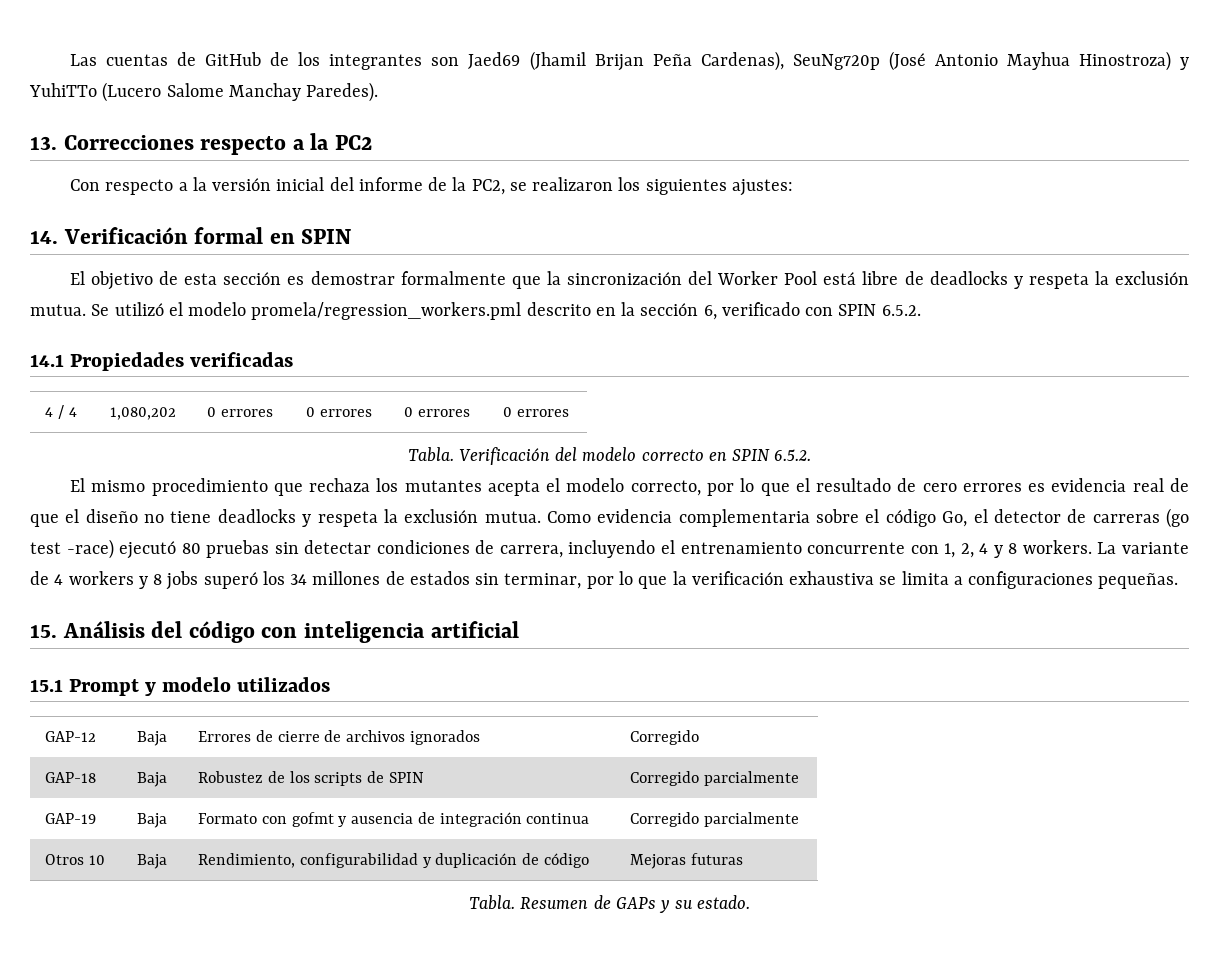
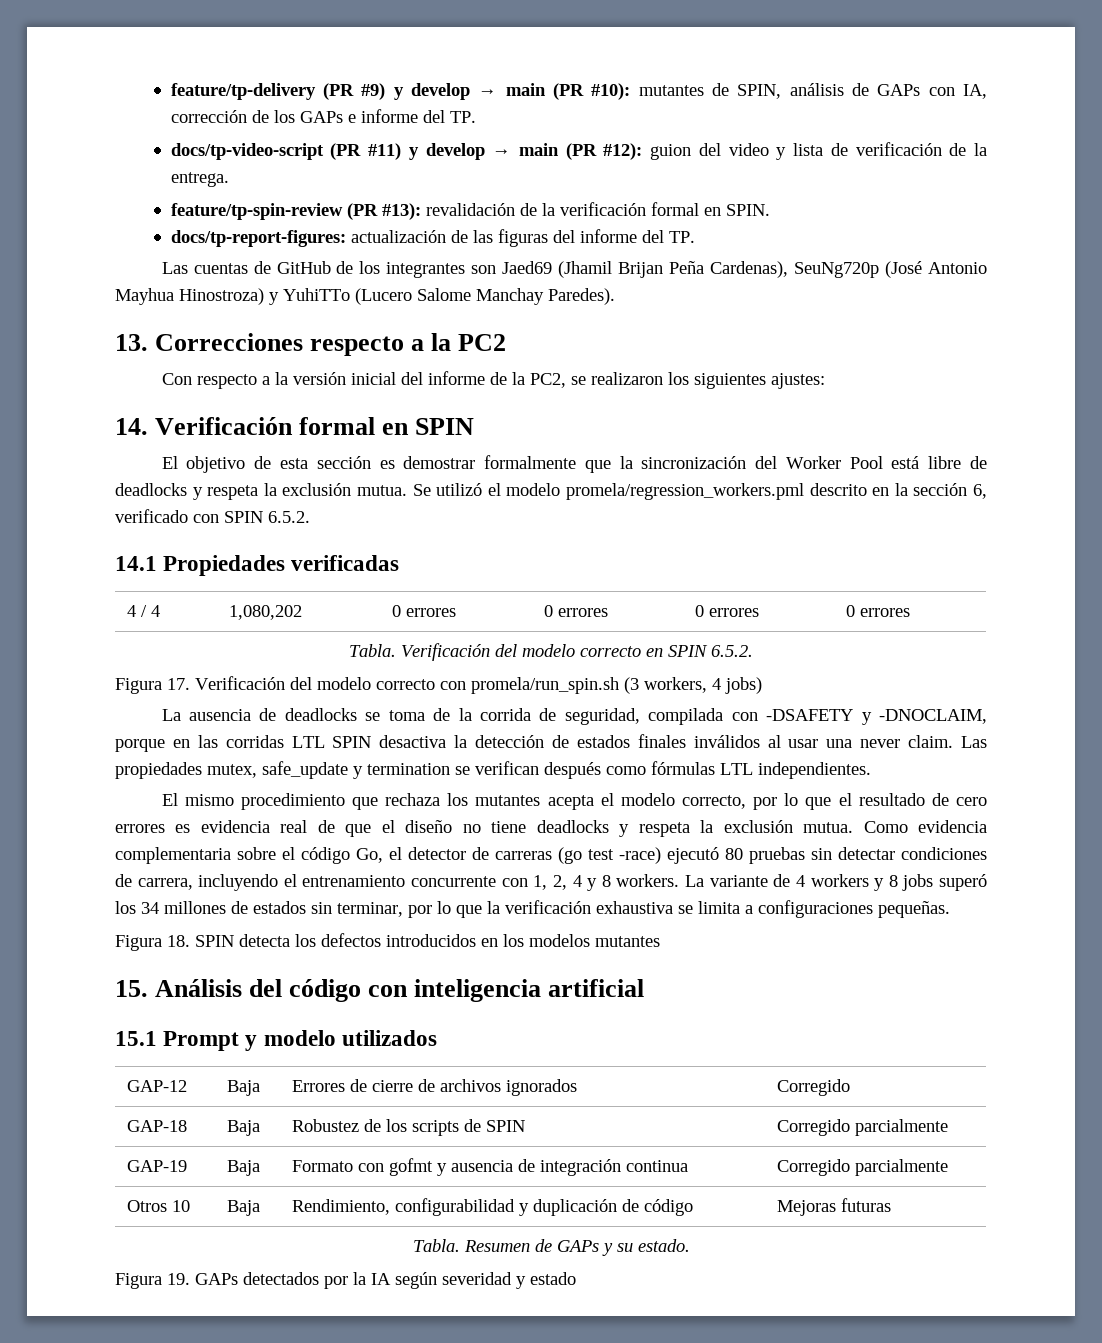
+ feature/tp-delivery (PR #9) y develop → main (PR #10): mutantes de SPIN, análisis de GAPs con IA, corrección de los GAPs e informe del TP.
+ docs/tp-video-script (PR #11) y develop → main (PR #12): guion del video y lista de verificación de la entrega.
+ feature/tp-spin-review (PR #13): revalidación de la verificación formal en SPIN.
+ docs/tp-report-figures: actualización de las figuras del informe del TP.
+ Figura 17. Verificación del modelo correcto con promela/run_spin.sh (3 workers, 4 jobs)
+ La ausencia de deadlocks se toma de la corrida de seguridad, compilada con -DSAFETY y -DNOCLAIM, porque en las corridas LTL SPIN desactiva la detección de estados finales inválidos al usar una never claim. Las propiedades mutex, safe_update y termination se verifican después como fórmulas LTL independientes.
+ Figura 18. SPIN detecta los defectos introducidos en los modelos mutantes
+ Figura 19. GAPs detectados por la IA según severidad y estado

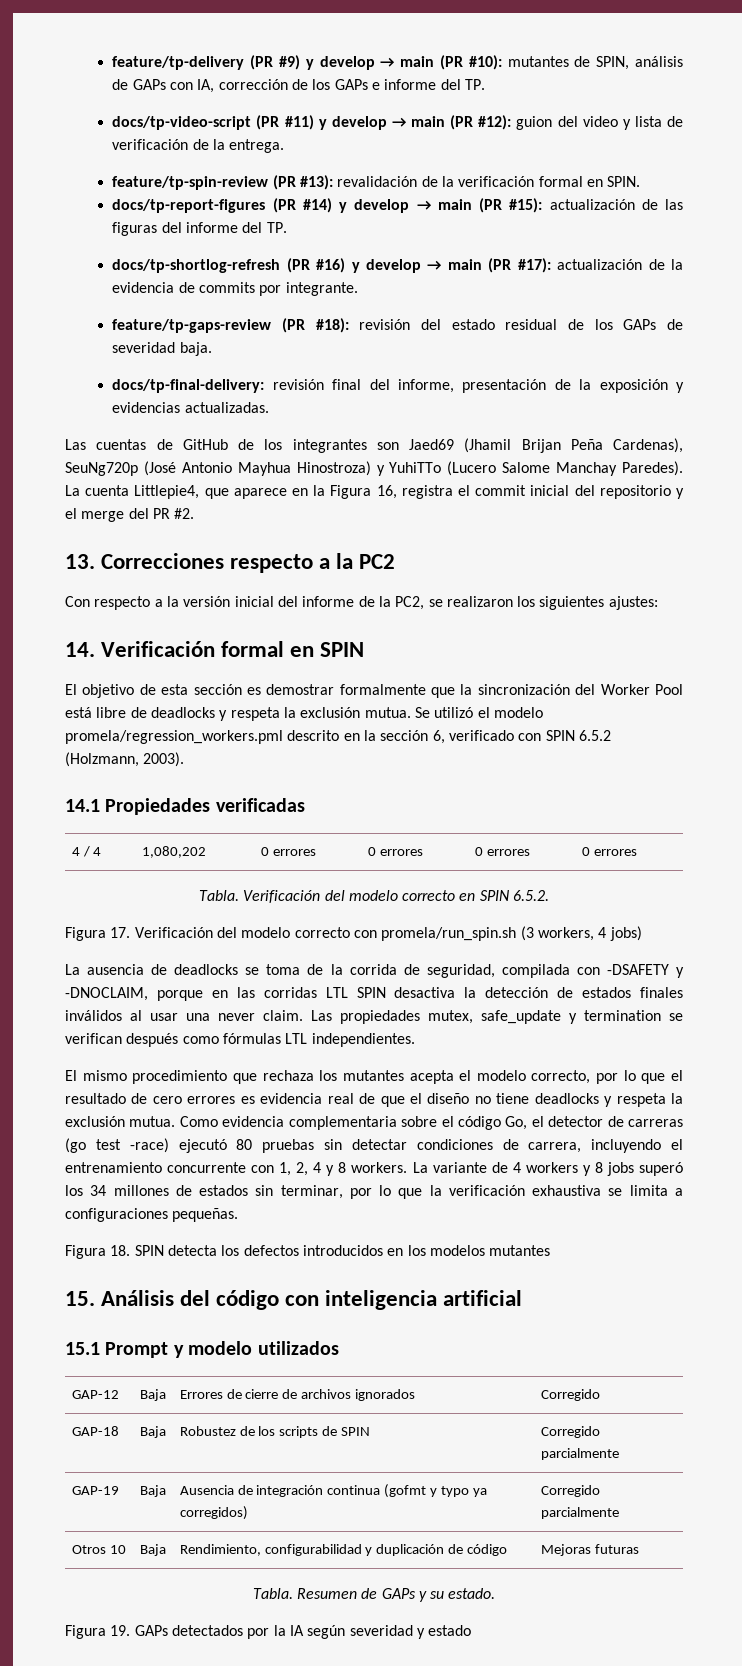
- docs/tp-report-figures: actualización de las figuras del informe del TP.
+ docs/tp-report-figures (PR #14) y develop → main (PR #15): actualización de las figuras del informe del TP.
+ docs/tp-shortlog-refresh (PR #16) y develop → main (PR #17): actualización de la evidencia de commits por integrante.
+ feature/tp-gaps-review (PR #18): revisión del estado residual de los GAPs de severidad baja.
+ docs/tp-final-delivery: revisión final del informe, presentación de la exposición y evidencias actualizadas.
+ La cuenta Littlepie4, que aparece en la Figura 16, registra el commit inicial del repositorio y el merge del PR #2.
- Se utilizó el modelo promela/regression_workers.pml descrito en la sección 6, verificado con SPIN 6.5.2.
+ Se utilizó el modelo promela/regression_workers.pml descrito en la sección 6, verificado con SPIN 6.5.2 (Holzmann, 2003).
- GAP-19 | Baja | Formato con gofmt y ausencia de integración continua | Corregido parcialmente
+ GAP-19 | Baja | Ausencia de integración continua (gofmt y typo ya corregidos) | Corregido parcialmente

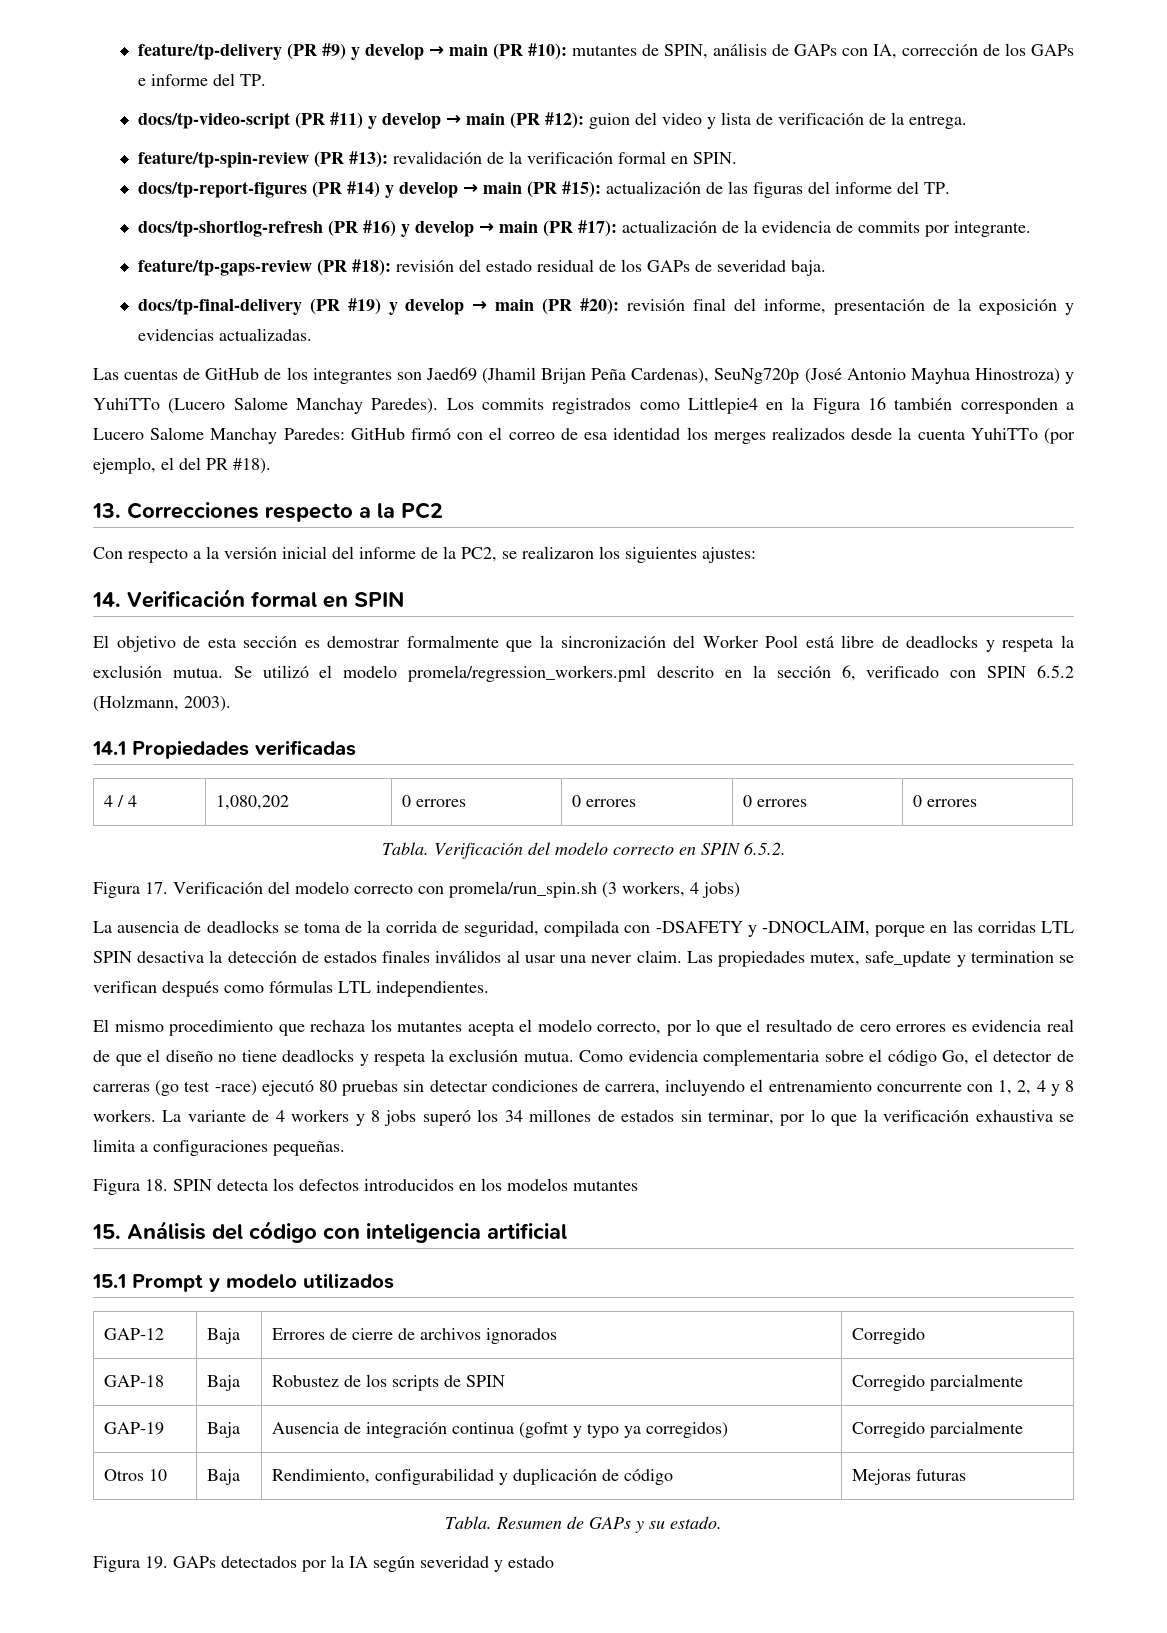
- docs/tp-final-delivery: revisión final del informe, presentación de la exposición y evidencias actualizadas.
+ docs/tp-final-delivery (PR #19) y develop → main (PR #20): revisión final del informe, presentación de la exposición y evidencias actualizadas.
- La cuenta Littlepie4, que aparece en la Figura 16, registra el commit inicial del repositorio y el merge del PR #2.
+ Los commits registrados como Littlepie4 en la Figura 16 también corresponden a Lucero Salome Manchay Paredes: GitHub firmó con el correo de esa identidad los merges realizados desde la cuenta YuhiTTo (por ejemplo, el del PR #18).

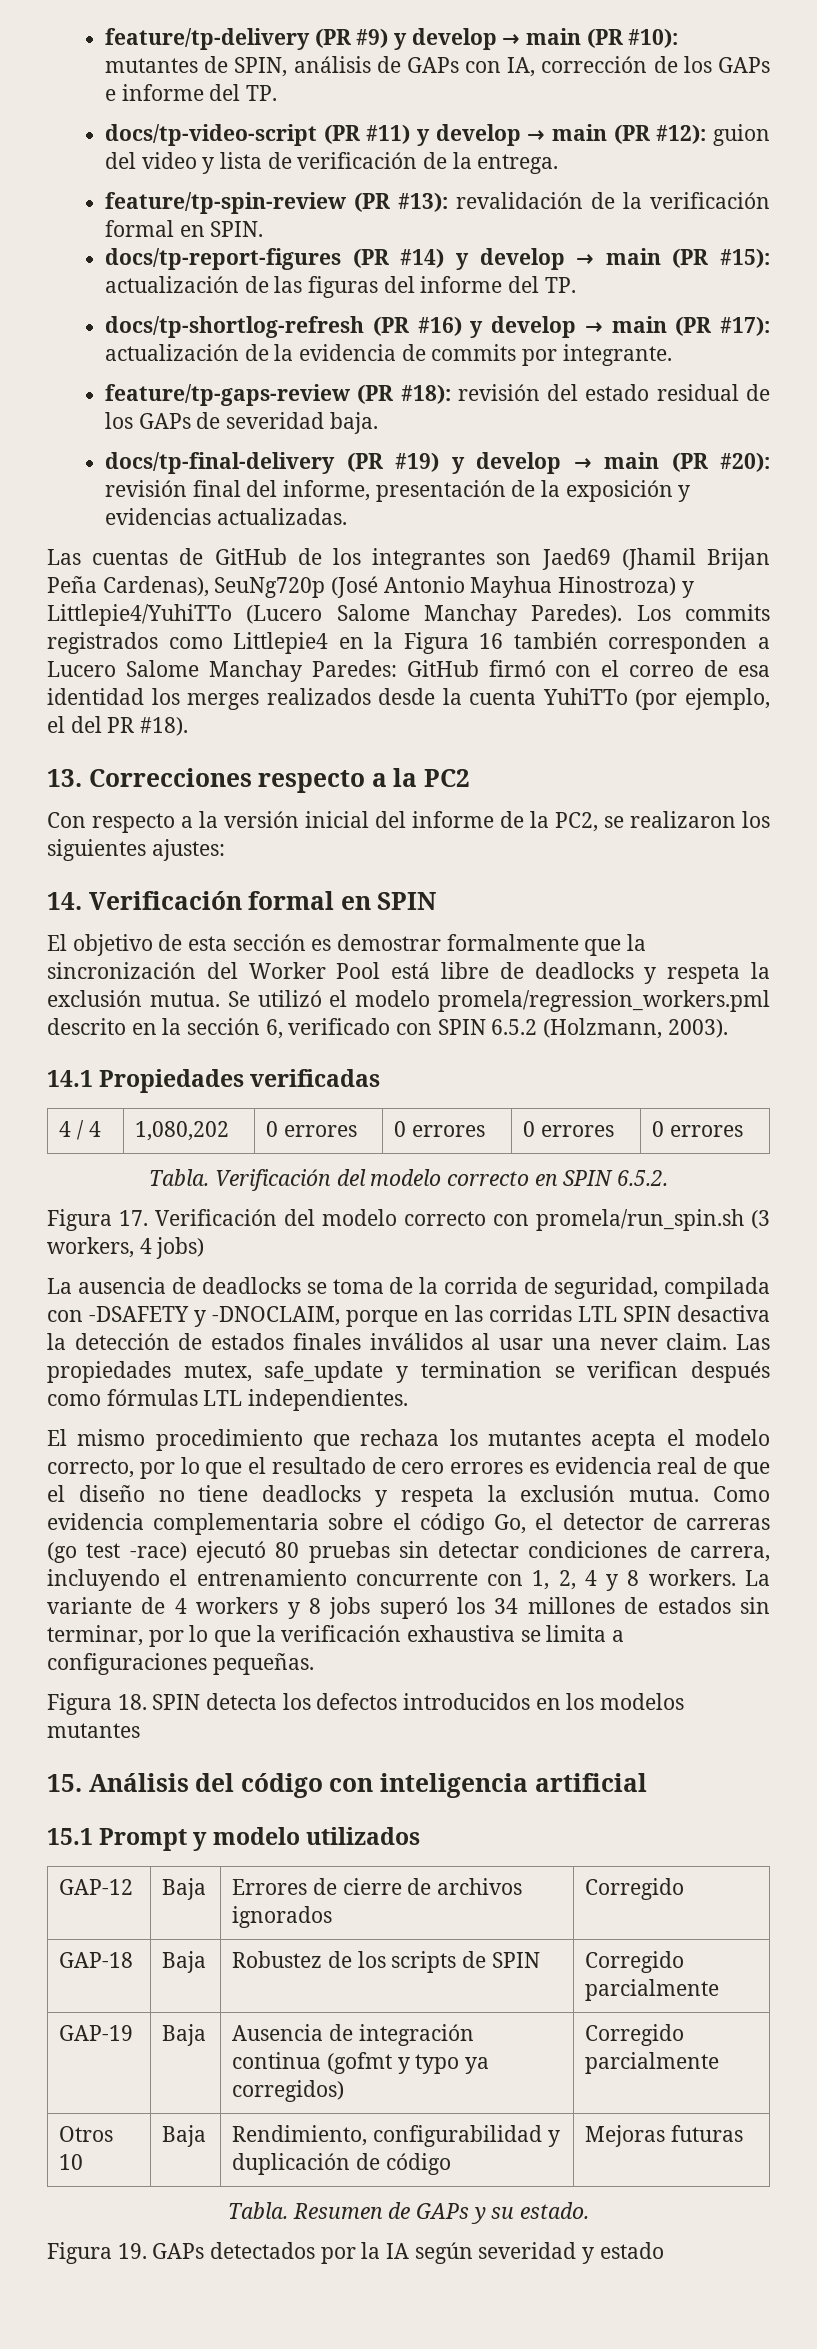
- Las cuentas de GitHub de los integrantes son Jaed69 (Jhamil Brijan Peña Cardenas), SeuNg720p (José Antonio Mayhua Hinostroza) y YuhiTTo (Lucero Salome Manchay Paredes).
+ Las cuentas de GitHub de los integrantes son Jaed69 (Jhamil Brijan Peña Cardenas), SeuNg720p (José Antonio Mayhua Hinostroza) y Littlepie4/YuhiTTo (Lucero Salome Manchay Paredes).

